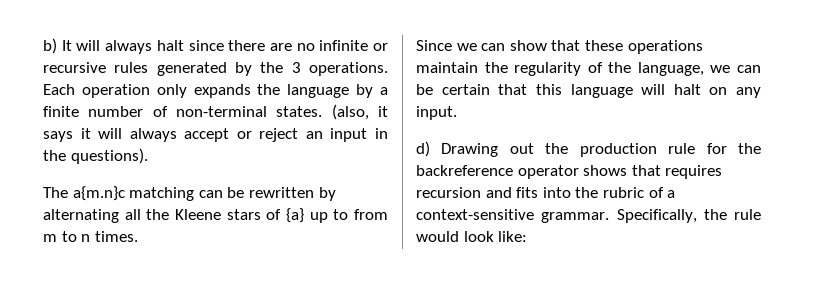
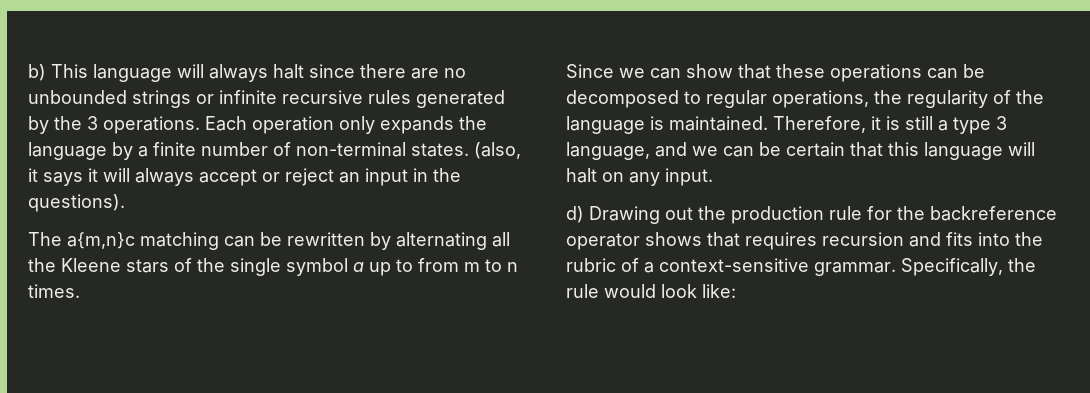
- b) It will always halt since there are no infinite or recursive rules generated by the 3 operations.
+ b) This language will always halt since there are no unbounded strings or infinite recursive rules generated by the 3 operations.
- The a{m.n}c matching can be rewritten by alternating all the Kleene stars of {a} up to from m to n times.
+ The a{m,n}c matching can be rewritten by alternating all the Kleene stars of the single symbol a up to from m to n times.
- Since we can show that these operations maintain the regularity of the language, we can be certain that this language will halt on any input.
+ Since we can show that these operations can be decomposed to regular operations, the regularity of the language is maintained. Therefore, it is still a type 3 language, and we can be certain that this language will halt on any input.

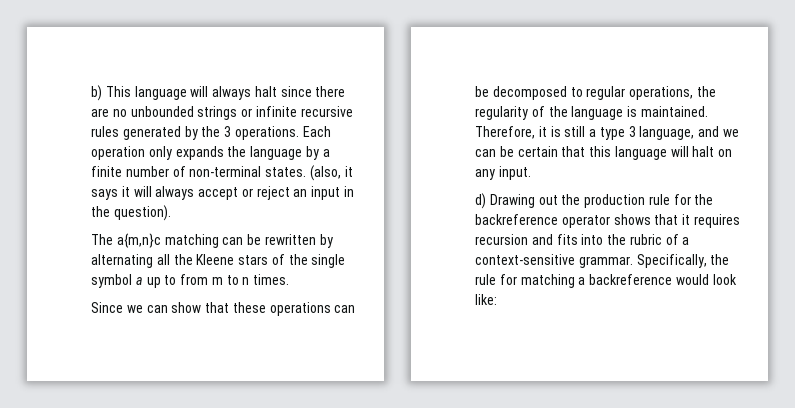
- (also, it says it will always accept or reject an input in the questions).
+ (also, it says it will always accept or reject an input in the question).
- d) Drawing out the production rule for the backreference operator shows that requires recursion and fits into the rubric of a context-sensitive grammar.
+ d) Drawing out the production rule for the backreference operator shows that it requires recursion and fits into the rubric of a context-sensitive grammar.
- Specifically, the rule would look like:
+ Specifically, the rule for matching a backreference would look like:

